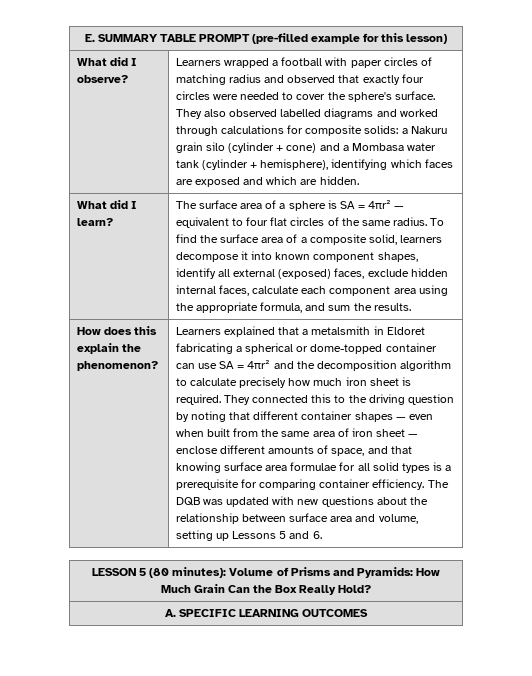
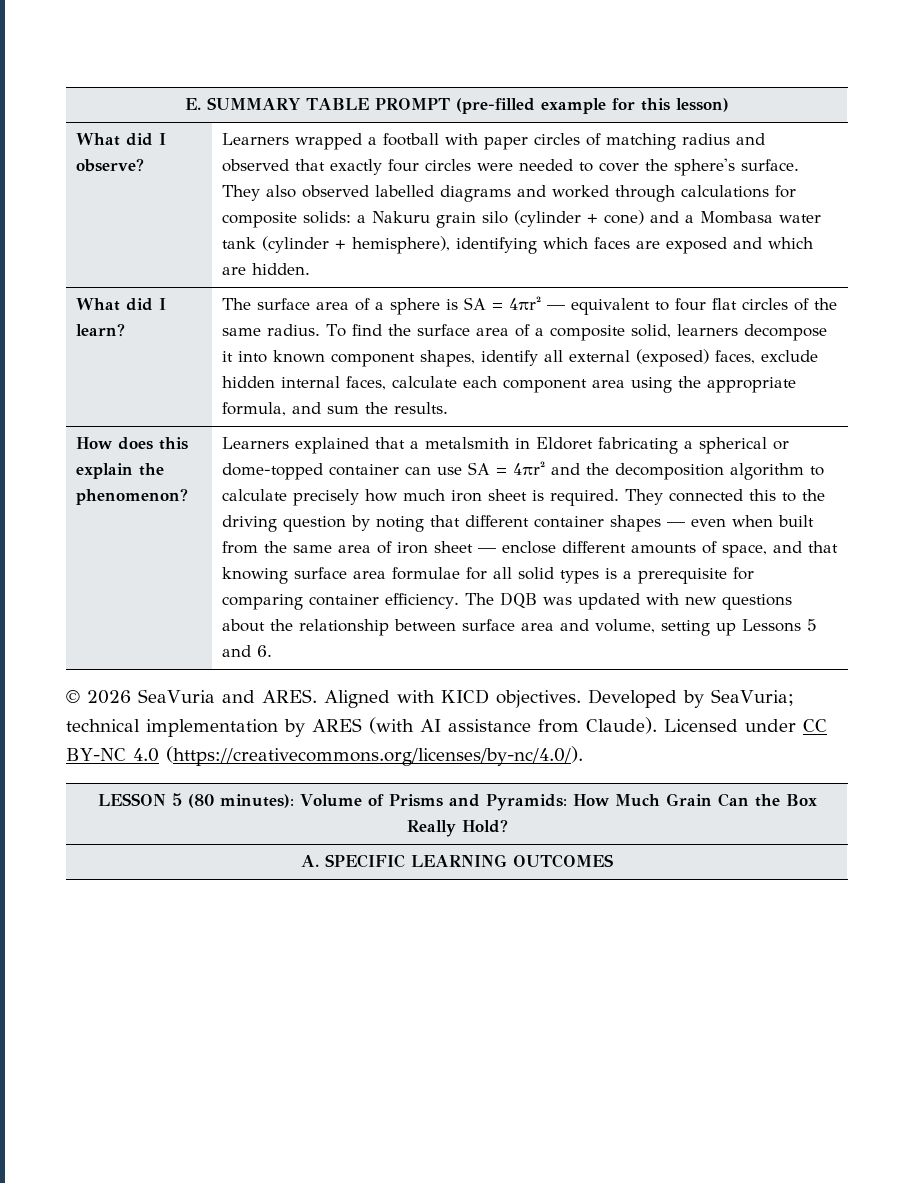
+ © 2026 SeaVuria and ARES. Aligned with KICD objectives. Developed by SeaVuria; technical implementation by ARES (with AI assistance from Claude). Licensed under CC BY-NC 4.0 (https://creativecommons.org/licenses/by-nc/4.0/).

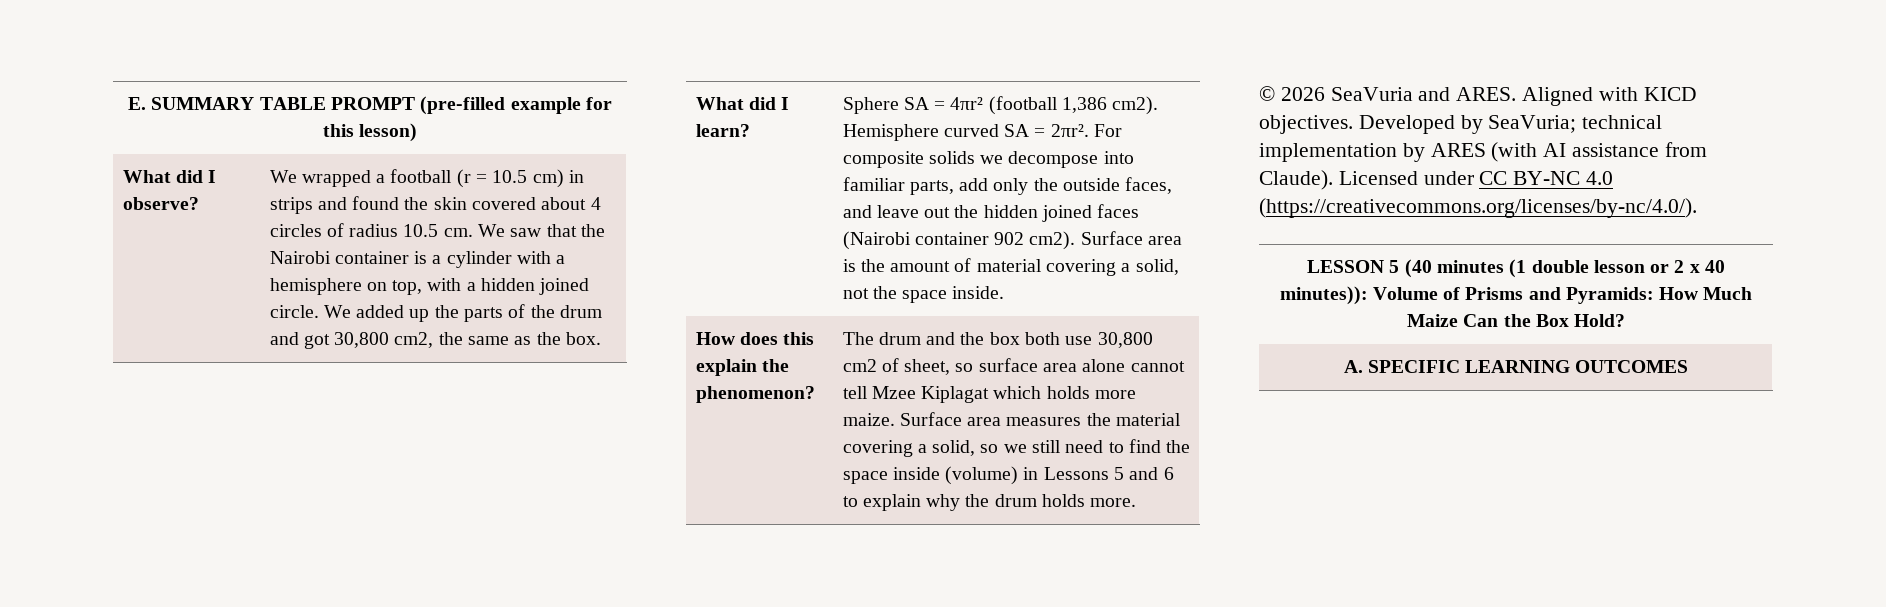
- Learners wrapped a football with paper circles of matching radius and observed that exactly four circles were needed to cover the sphere's surface. They also observed labelled diagrams and worked through calculations for composite solids: a Nakuru grain silo (cylinder + cone) and a Mombasa water tank (cylinder + hemisphere), identifying which faces are exposed and which are hidden.
- What did I learn? | The surface area of a sphere is SA = 4πr² — equivalent to four flat circles of the same radius. To find the surface area of a composite solid, learners decompose it into known component shapes, identify all external (exposed) faces, exclude hidden internal faces, calculate each component area using the appropriate formula, and sum the results.
+ We wrapped a football (r = 10.5 cm) in strips and found the skin covered about 4 circles of radius 10.5 cm. We saw that the Nairobi container is a cylinder with a hemisphere on top, with a hidden joined circle. We added up the parts of the drum and got 30,800 cm2, the same as the box.
+ What did I learn? | Sphere SA = 4πr² (football 1,386 cm2). Hemisphere curved SA = 2πr². For composite solids we decompose into familiar parts, add only the outside faces, and leave out the hidden joined faces (Nairobi container 902 cm2). Surface area is the amount of material covering a solid, not the space inside.
- Learners explained that a metalsmith in Eldoret fabricating a spherical or dome-topped container can use SA = 4πr² and the decomposition algorithm to calculate precisely how much iron sheet is required. They connected this to the driving question by noting that different container shapes — even when built from the same area of iron sheet — enclose different amounts of space, and that knowing surface area formulae for all solid types is a prerequisite for comparing container efficiency. The DQB was updated with new questions about the relationship between surface area and volume, setting up Lessons 5 and 6.
+ The drum and the box both use 30,800 cm2 of sheet, so surface area alone cannot tell Mzee Kiplagat which holds more maize. Surface area measures the material covering a solid, so we still need to find the space inside (volume) in Lessons 5 and 6 to explain why the drum holds more.
- LESSON 5 (80 minutes): Volume of Prisms and Pyramids: How Much Grain Can the Box Really Hold?
+ LESSON 5 (40 minutes (1 double lesson or 2 x 40 minutes)): Volume of Prisms and Pyramids: How Much Maize Can the Box Hold?

